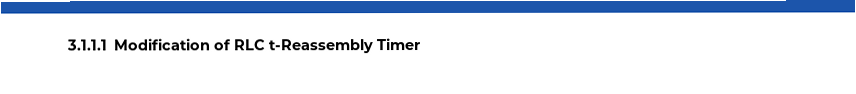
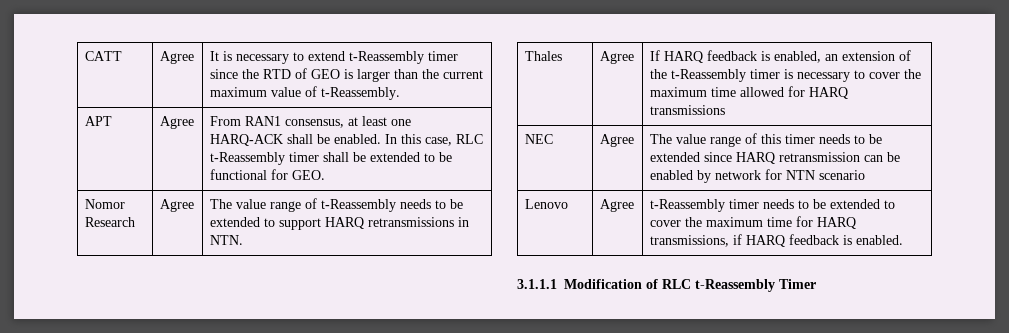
+ CATT | Agree | It is necessary to extend t-Reassembly timer since the RTD of GEO is larger than the current maximum value of t-Reassembly.
+ APT | Agree | From RAN1 consensus, at least one HARQ-ACK shall be enabled. In this case, RLC t-Reassembly timer shall be extended to be functional for GEO.
+ Nomor Research | Agree | The value range of t-Reassembly needs to be extended to support HARQ retransmissions in NTN.
+ Thales | Agree | If HARQ feedback is enabled, an extension of the t-Reassembly timer is necessary to cover the maximum time allowed for HARQ transmissions
+ NEC | Agree | The value range of this timer needs to be extended since HARQ retransmission can be enabled by network for NTN scenario
+ Lenovo | Agree | t-Reassembly timer needs to be extended to cover the maximum time for HARQ transmissions, if HARQ feedback is enabled.

